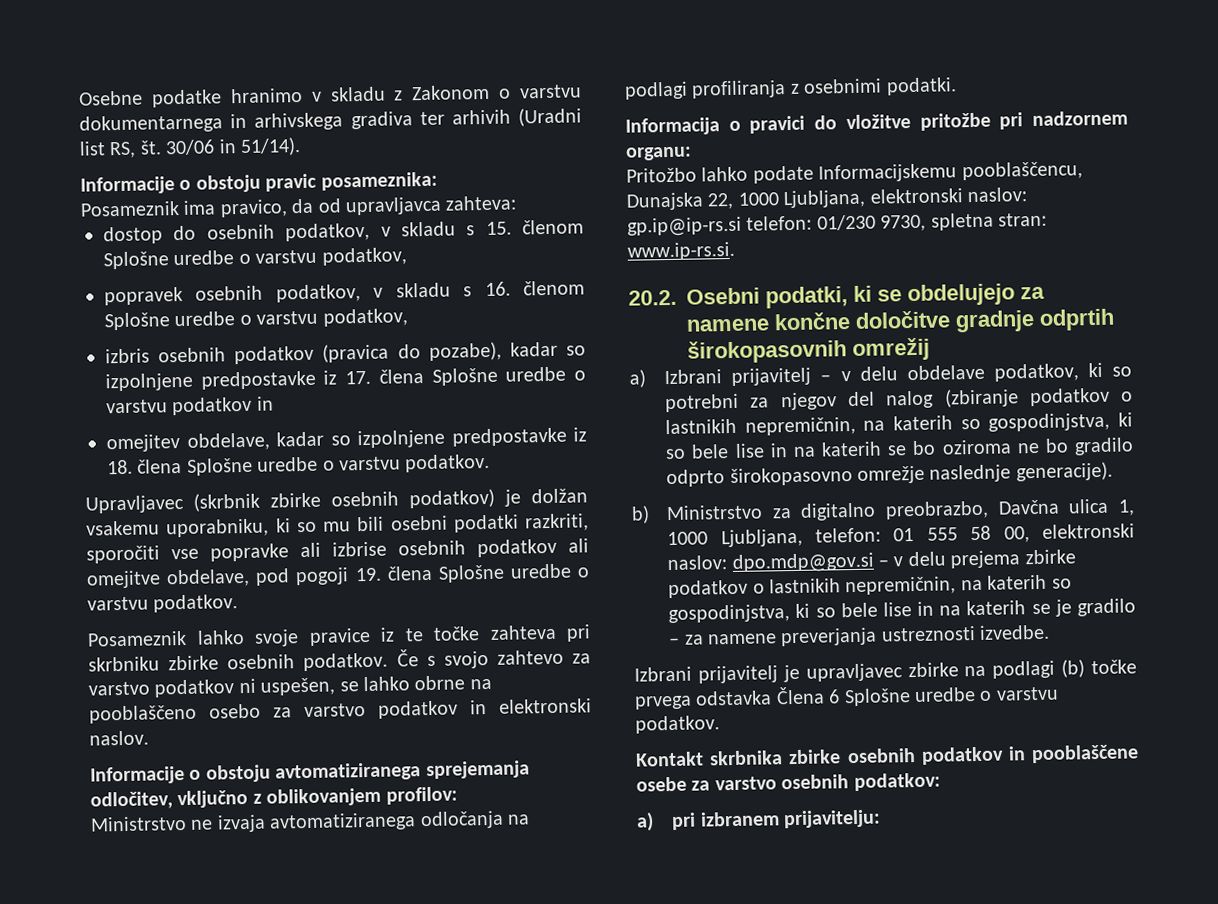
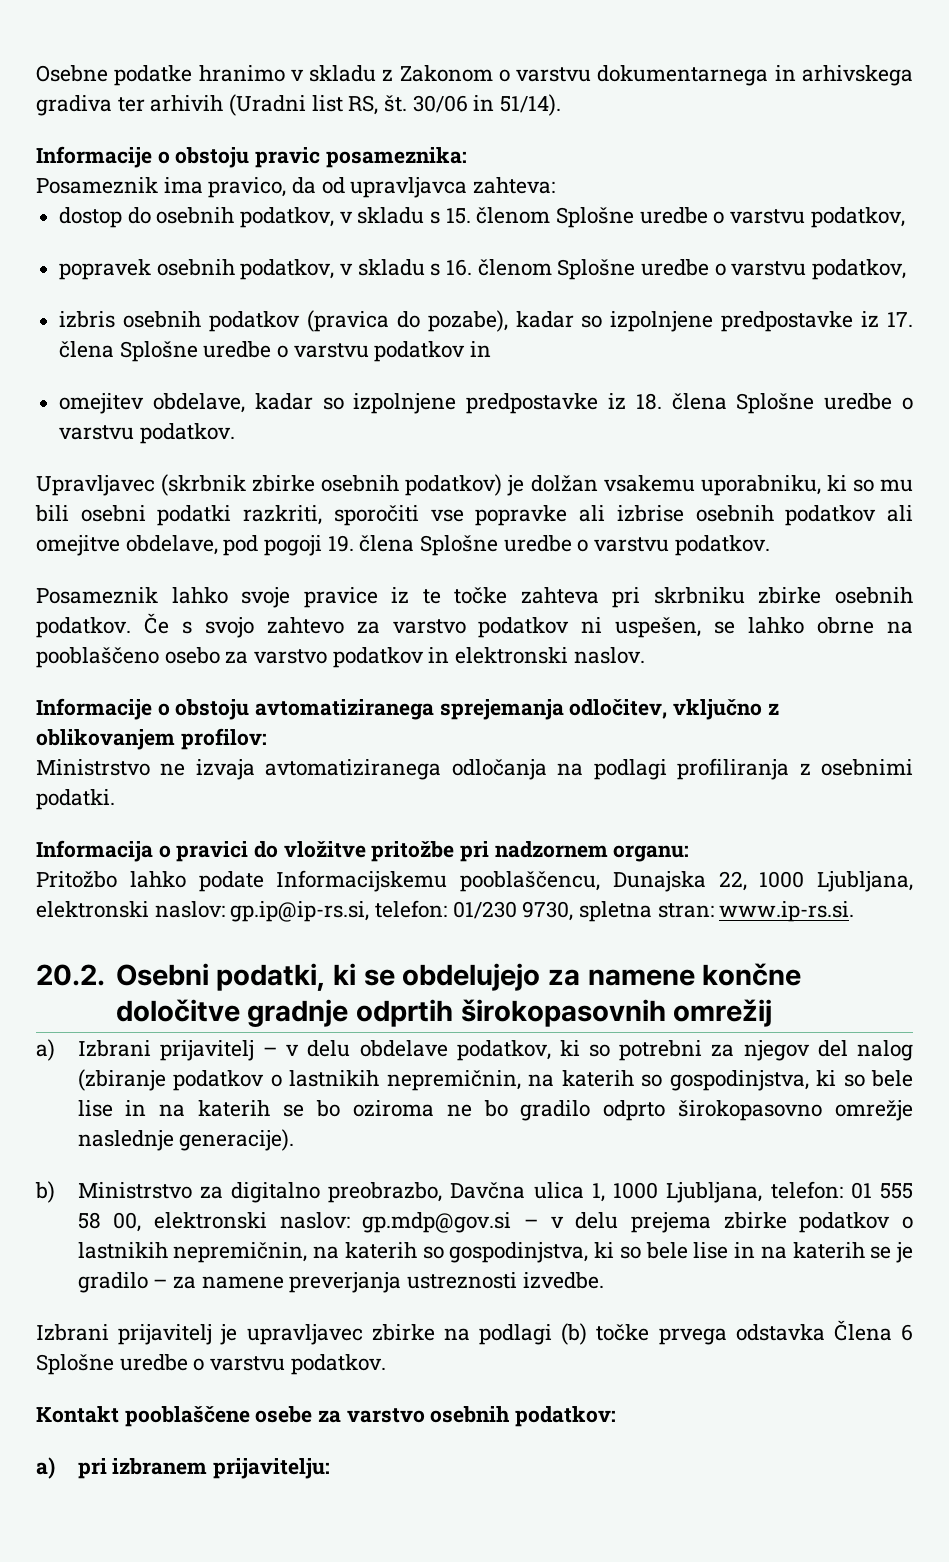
- Pritožbo lahko podate Informacijskemu pooblaščencu, Dunajska 22, 1000 Ljubljana, elektronski naslov: gp.ip@ip-rs.si telefon: 01/230 9730, spletna stran: www.ip-rs.si.
+ Pritožbo lahko podate Informacijskemu pooblaščencu, Dunajska 22, 1000 Ljubljana, elektronski naslov: gp.ip@ip-rs.si, telefon: 01/230 9730, spletna stran: www.ip-rs.si.
- b) Ministrstvo za digitalno preobrazbo, Davčna ulica 1, 1000 Ljubljana, telefon: 01 555 58 00, elektronski naslov: dpo.mdp@gov.si – v delu prejema zbirke podatkov o lastnikih nepremičnin, na katerih so gospodinjstva, ki so bele lise in na katerih se je gradilo – za namene preverjanja ustreznosti izvedbe.
+ b) Ministrstvo za digitalno preobrazbo, Davčna ulica 1, 1000 Ljubljana, telefon: 01 555 58 00, elektronski naslov: gp.mdp@gov.si – v delu prejema zbirke podatkov o lastnikih nepremičnin, na katerih so gospodinjstva, ki so bele lise in na katerih se je gradilo – za namene preverjanja ustreznosti izvedbe.
- Kontakt skrbnika zbirke osebnih podatkov in pooblaščene osebe za varstvo osebnih podatkov:
+ Kontakt pooblaščene osebe za varstvo osebnih podatkov:

